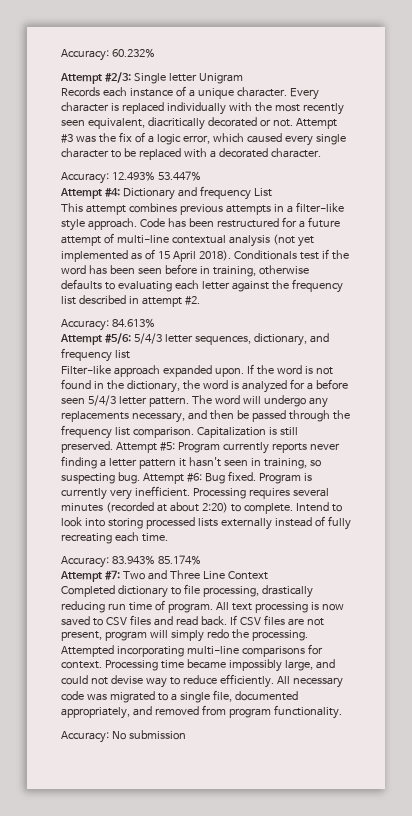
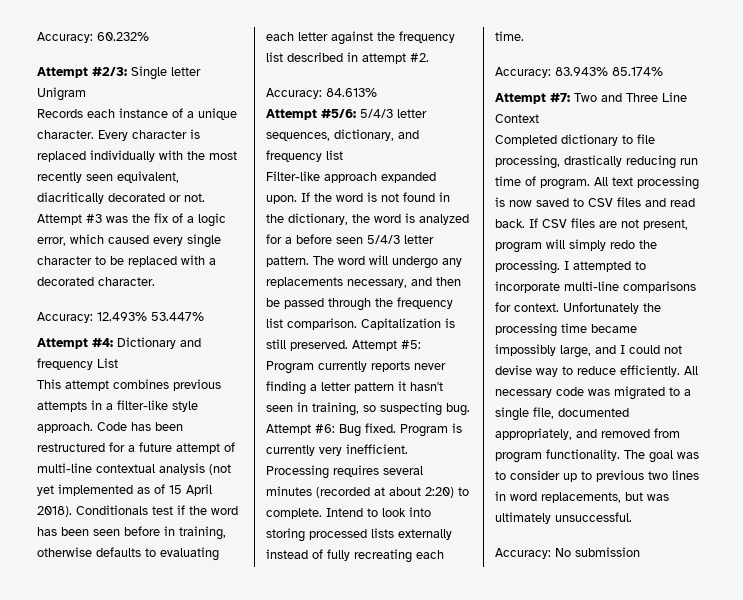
- Attempted incorporating multi-line comparisons for context.
+ I attempted to incorporate multi-line comparisons for context.
- Processing time became impossibly large, and could not devise way to reduce efficiently.
+ Unfortunately the processing time became impossibly large, and I could not devise way to reduce efficiently.
+ The goal was to consider up to previous two lines in word replacements, but was ultimately unsuccessful.

